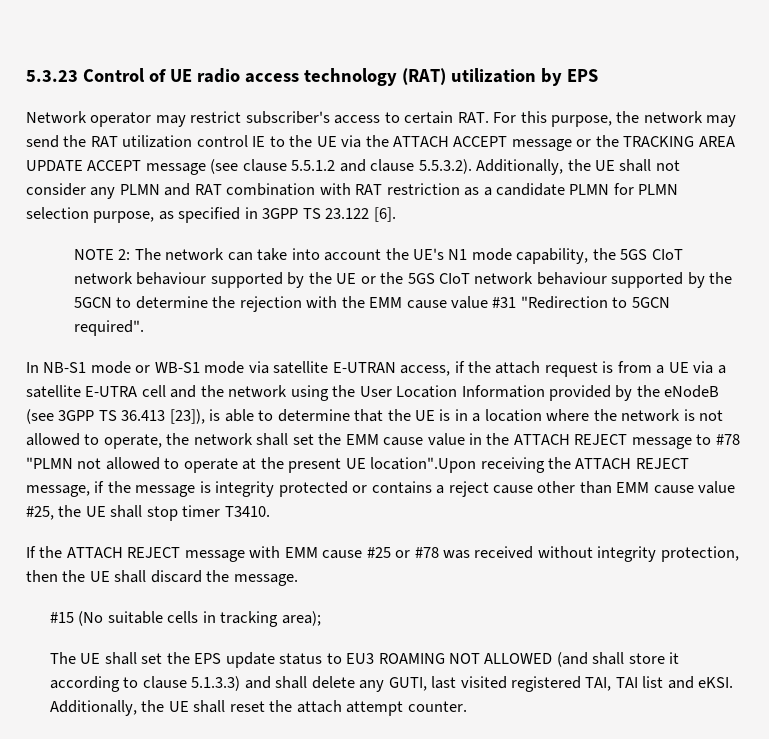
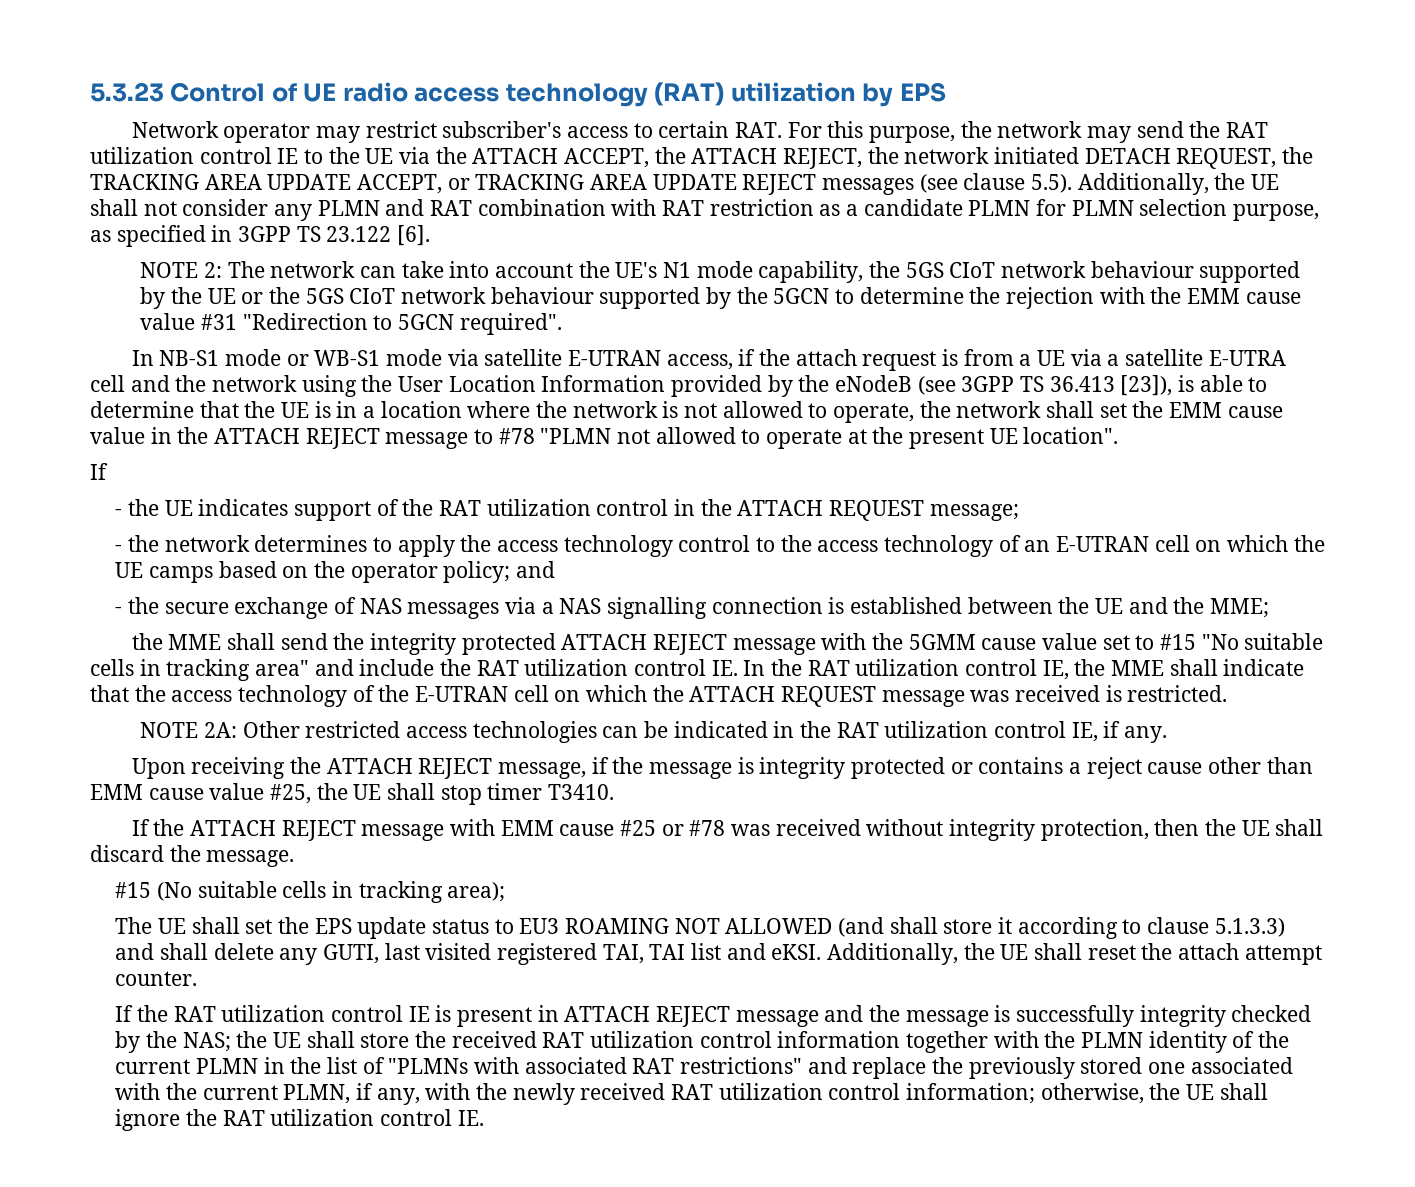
- Network operator may restrict subscriber's access to certain RAT. For this purpose, the network may send the RAT utilization control IE to the UE via the ATTACH ACCEPT message or the TRACKING AREA UPDATE ACCEPT message (see clause 5.5.1.2 and clause 5.5.3.2). Additionally, the UE shall not consider any PLMN and RAT combination with RAT restriction as a candidate PLMN for PLMN selection purpose, as specified in 3GPP TS 23.122 [6].
+ Network operator may restrict subscriber's access to certain RAT. For this purpose, the network may send the RAT utilization control IE to the UE via the ATTACH ACCEPT, the ATTACH REJECT, the network initiated DETACH REQUEST, the TRACKING AREA UPDATE ACCEPT, or TRACKING AREA UPDATE REJECT messages (see clause 5.5). Additionally, the UE shall not consider any PLMN and RAT combination with RAT restriction as a candidate PLMN for PLMN selection purpose, as specified in 3GPP TS 23.122 [6].
- In NB-S1 mode or WB-S1 mode via satellite E-UTRAN access, if the attach request is from a UE via a satellite E-UTRA cell and the network using the User Location Information provided by the eNodeB (see 3GPP TS 36.413 [23]), is able to determine that the UE is in a location where the network is not allowed to operate, the network shall set the EMM cause value in the ATTACH REJECT message to #78 "PLMN not allowed to operate at the present UE location".Upon receiving the ATTACH REJECT message, if the message is integrity protected or contains a reject cause other than EMM cause value #25, the UE shall stop timer T3410.
+ In NB-S1 mode or WB-S1 mode via satellite E-UTRAN access, if the attach request is from a UE via a satellite E-UTRA cell and the network using the User Location Information provided by the eNodeB (see 3GPP TS 36.413 [23]), is able to determine that the UE is in a location where the network is not allowed to operate, the network shall set the EMM cause value in the ATTACH REJECT message to #78 "PLMN not allowed to operate at the present UE location".
+ If
+ - the UE indicates support of the RAT utilization control in the ATTACH REQUEST message;
+ - the network determines to apply the access technology control to the access technology of an E-UTRAN cell on which the UE camps based on the operator policy; and
+ - the secure exchange of NAS messages via a NAS signalling connection is established between the UE and the MME;
+ the MME shall send the integrity protected ATTACH REJECT message with the 5GMM cause value set to #15 "No suitable cells in tracking area" and include the RAT utilization control IE. In the RAT utilization control IE, the MME shall indicate that the access technology of the E-UTRAN cell on which the ATTACH REQUEST message was received is restricted.
+ NOTE 2A: Other restricted access technologies can be indicated in the RAT utilization control IE, if any.
+ Upon receiving the ATTACH REJECT message, if the message is integrity protected or contains a reject cause other than EMM cause value #25, the UE shall stop timer T3410.
+ If the RAT utilization control IE is present in ATTACH REJECT message and the message is successfully integrity checked by the NAS; the UE shall store the received RAT utilization control information together with the PLMN identity of the current PLMN in the list of "PLMNs with associated RAT restrictions" and replace the previously stored one associated with the current PLMN, if any, with the newly received RAT utilization control information; otherwise, the UE shall ignore the RAT utilization control IE.

